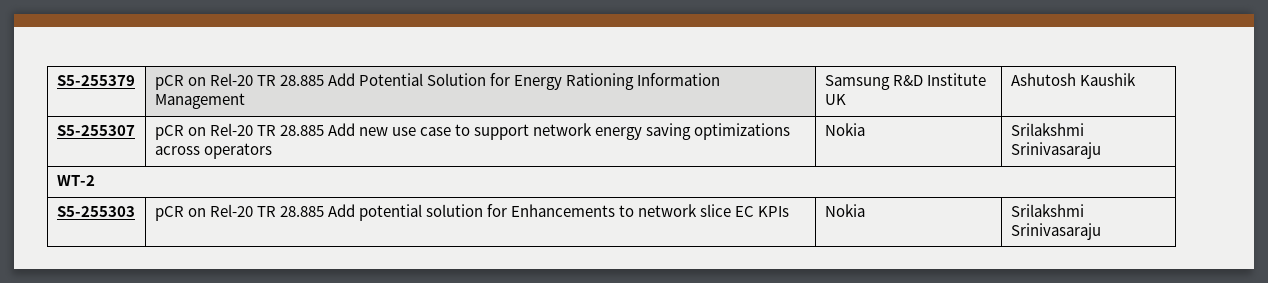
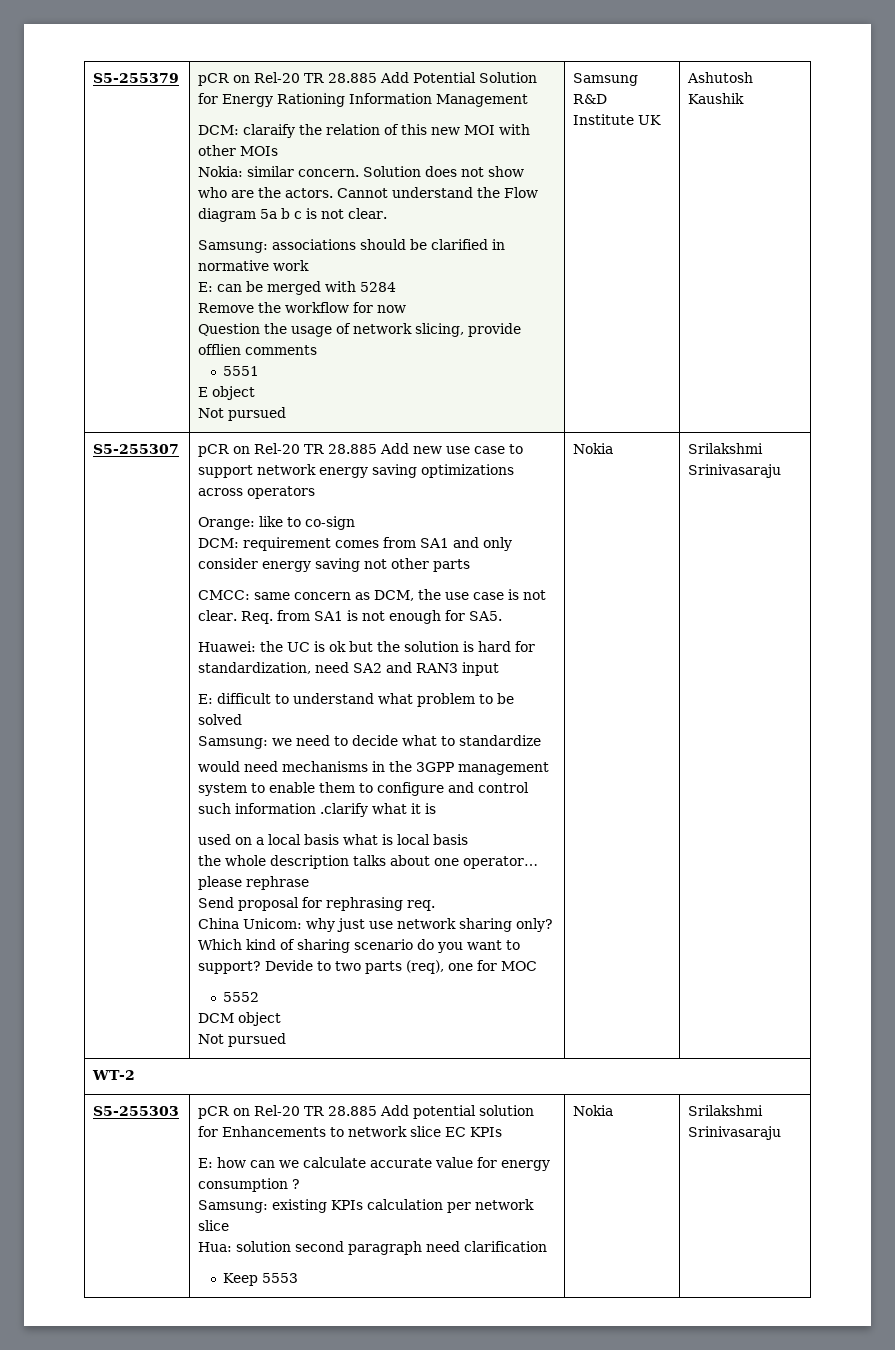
+ DCM: claraify the relation of this new MOI with other MOIs
+ Nokia: similar concern. Solution does not show who are the actors. Cannot understand the Flow diagram 5a b c is not clear.
+ Samsung: associations should be clarified in normative work
+ E: can be merged with 5284
+ Remove the workflow for now
+ Question the usage of network slicing, provide offlien comments
+ 5551
+ E object
+ Not pursued
+ Orange: like to co-sign
+ DCM: requirement comes from SA1 and only consider energy saving not other parts
+ CMCC: same concern as DCM, the use case is not clear. Req. from SA1 is not enough for SA5.
+ Huawei: the UC is ok but the solution is hard for standardization, need SA2 and RAN3 input
+ E: difficult to understand what problem to be solved
+ Samsung: we need to decide what to standardize
+ would need mechanisms in the 3GPP management system to enable them to configure and control such information .clarify what it is
+ used on a local basis what is local basis
+ the whole description talks about one operator… please rephrase
+ Send proposal for rephrasing req.
+ China Unicom: why just use network sharing only? Which kind of sharing scenario do you want to support? Devide to two parts (req), one for MOC
+ 5552
+ DCM object
+ Not pursued
+ E: how can we calculate accurate value for energy consumption ?
+ Samsung: existing KPIs calculation per network slice
+ Hua: solution second paragraph need clarification
+ Keep 5553

